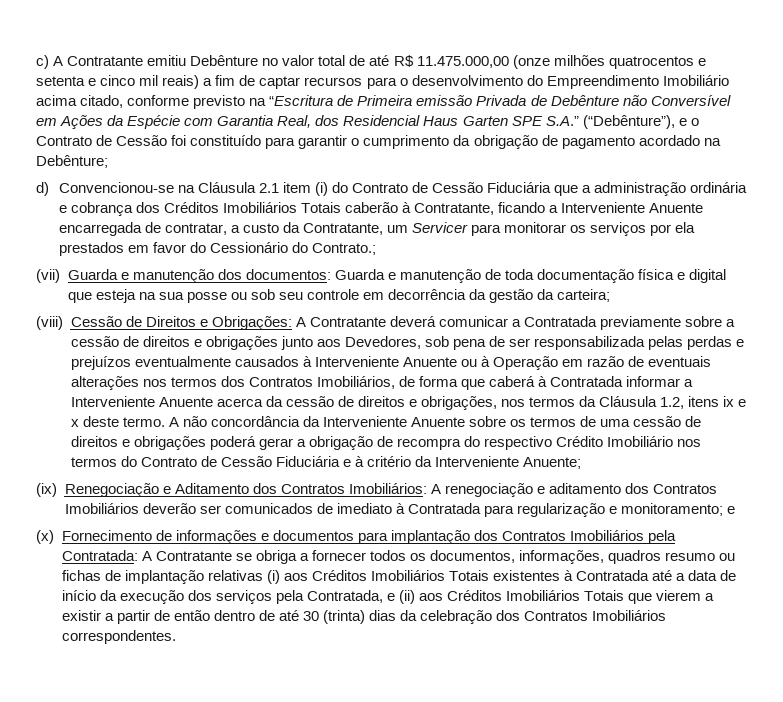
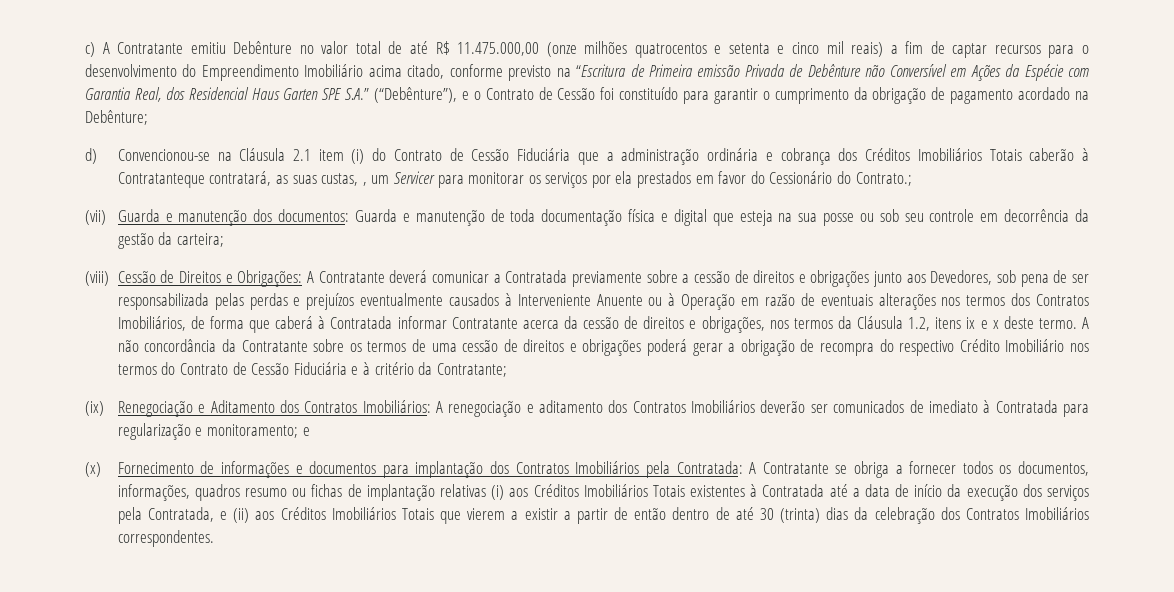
- d) Convencionou-se na Cláusula 2.1 item (i) do Contrato de Cessão Fiduciária que a administração ordinária e cobrança dos Créditos Imobiliários Totais caberão à Contratante, ficando a Interveniente Anuente encarregada de contratar, a custo da Contratante, um Servicer para monitorar os serviços por ela prestados em favor do Cessionário do Contrato.;
+ d) Convencionou-se na Cláusula 2.1 item (i) do Contrato de Cessão Fiduciária que a administração ordinária e cobrança dos Créditos Imobiliários Totais caberão à Contratanteque contratará, as suas custas, , um Servicer para monitorar os serviços por ela prestados em favor do Cessionário do Contrato.;
- A Contratante deverá comunicar a Contratada previamente sobre a cessão de direitos e obrigações junto aos Devedores, sob pena de ser responsabilizada pelas perdas e prejuízos eventualmente causados à Interveniente Anuente ou à Operação em razão de eventuais alterações nos termos dos Contratos Imobiliários, de forma que caberá à Contratada informar a Interveniente Anuente acerca da cessão de direitos e obrigações, nos termos da Cláusula 1.2, itens ix e x deste termo.
+ A Contratante deverá comunicar a Contratada previamente sobre a cessão de direitos e obrigações junto aos Devedores, sob pena de ser responsabilizada pelas perdas e prejuízos eventualmente causados à Interveniente Anuente ou à Operação em razão de eventuais alterações nos termos dos Contratos Imobiliários, de forma que caberá à Contratada informar Contratante acerca da cessão de direitos e obrigações, nos termos da Cláusula 1.2, itens ix e x deste termo.
- A não concordância da Interveniente Anuente sobre os termos de uma cessão de direitos e obrigações poderá gerar a obrigação de recompra do respectivo Crédito Imobiliário nos termos do Contrato de Cessão Fiduciária e à critério da Interveniente Anuente;
+ A não concordância da Contratante sobre os termos de uma cessão de direitos e obrigações poderá gerar a obrigação de recompra do respectivo Crédito Imobiliário nos termos do Contrato de Cessão Fiduciária e à critério da Contratante;

